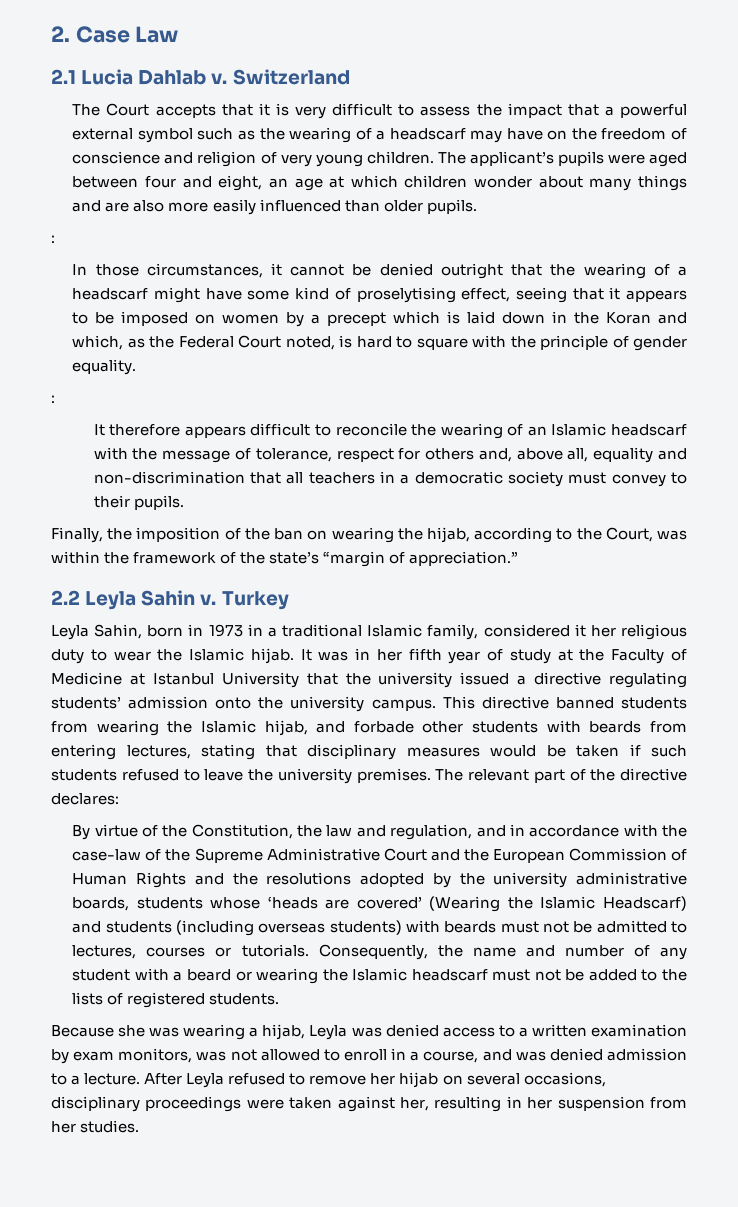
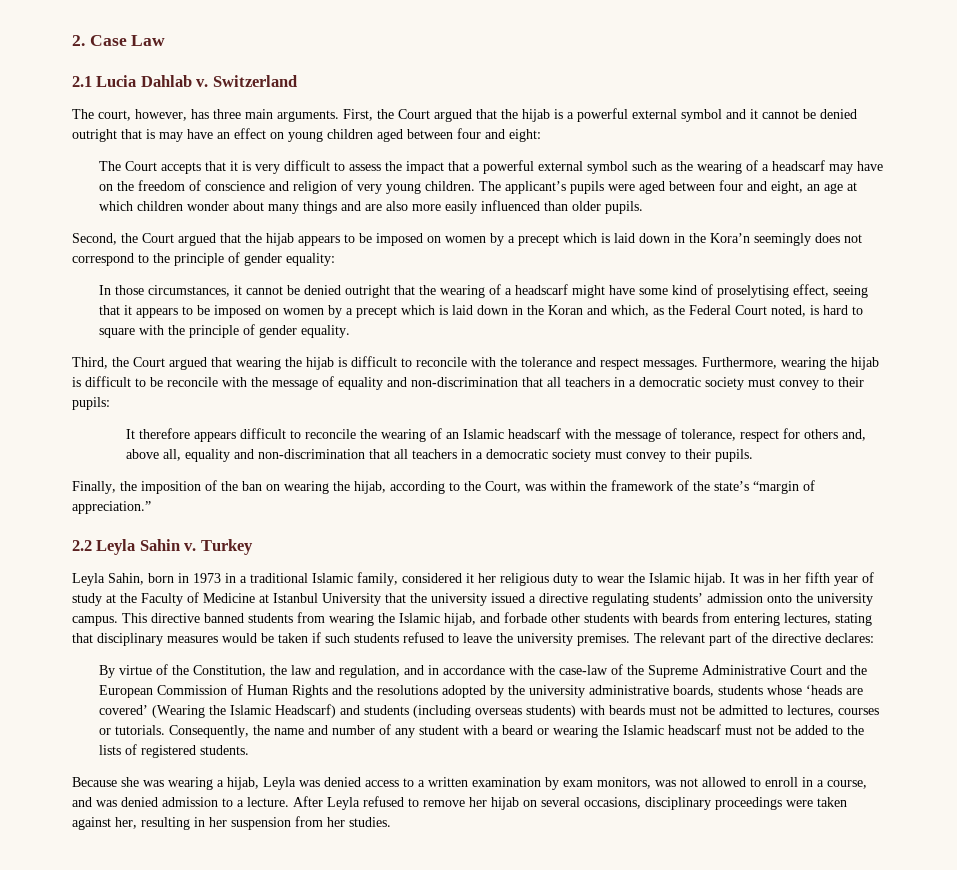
+ The court, however, has three main arguments. First, the Court argued that the hijab is a powerful external symbol and it cannot be denied outright that is may have an effect on young children aged between four and eight:
  The applicant’s pupils were aged between four and eight, an age at which children wonder about many things and are also more easily influenced than older pupils.
- :
+ Second, the Court argued that the hijab appears to be imposed on women by a precept which is laid down in the Kora’n seemingly does not correspond to the principle of gender equality:
  In those circumstances, it cannot be denied outright that the wearing of a headscarf might have some kind of proselytising effect, seeing that it appears to be imposed on women by a precept which is laid down in the Koran and which, as the Federal Court noted, is hard to square with the principle of gender equality.
- :
+ Third, the Court argued that wearing the hijab is difficult to reconcile with the tolerance and respect messages. Furthermore, wearing the hijab is difficult to be reconcile with the message of equality and non-discrimination that all teachers in a democratic society must convey to their pupils:

